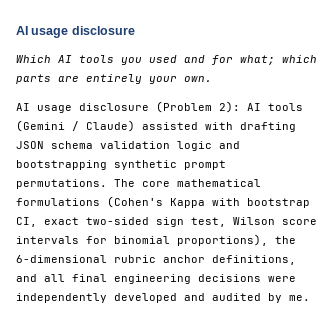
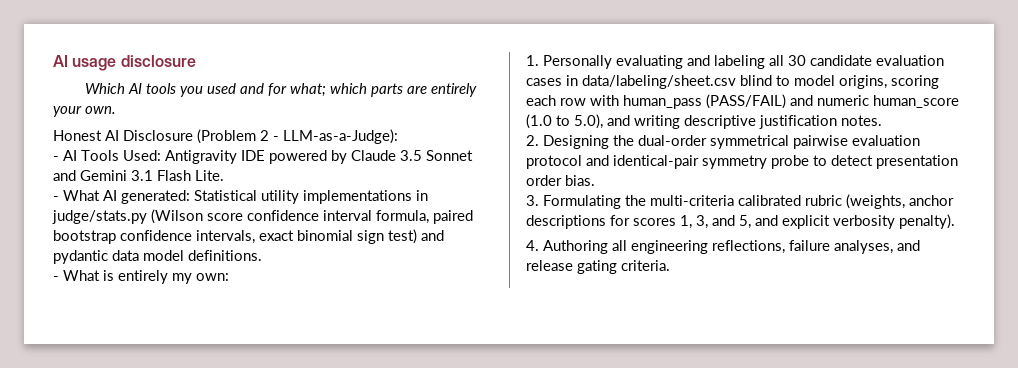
- AI usage disclosure (Problem 2): AI tools (Gemini / Claude) assisted with drafting JSON schema validation logic and bootstrapping synthetic prompt permutations. The core mathematical formulations (Cohen's Kappa with bootstrap CI, exact two-sided sign test, Wilson score intervals for binomial proportions), the 6-dimensional rubric anchor definitions, and all final engineering decisions were independently developed and audited by me.
+ Honest AI Disclosure (Problem 2 - LLM-as-a-Judge):
+ - AI Tools Used: Antigravity IDE powered by Claude 3.5 Sonnet and Gemini 3.1 Flash Lite.
+ - What AI generated: Statistical utility implementations in judge/stats.py (Wilson score confidence interval formula, paired bootstrap confidence intervals, exact binomial sign test) and pydantic data model definitions.
+ - What is entirely my own:
+ 1. Personally evaluating and labeling all 30 candidate evaluation cases in data/labeling/sheet.csv blind to model origins, scoring each row with human_pass (PASS/FAIL) and numeric human_score (1.0 to 5.0), and writing descriptive justification notes.
+ 2. Designing the dual-order symmetrical pairwise evaluation protocol and identical-pair symmetry probe to detect presentation order bias.
+ 3. Formulating the multi-criteria calibrated rubric (weights, anchor descriptions for scores 1, 3, and 5, and explicit verbosity penalty).
+ 4. Authoring all engineering reflections, failure analyses, and release gating criteria.

